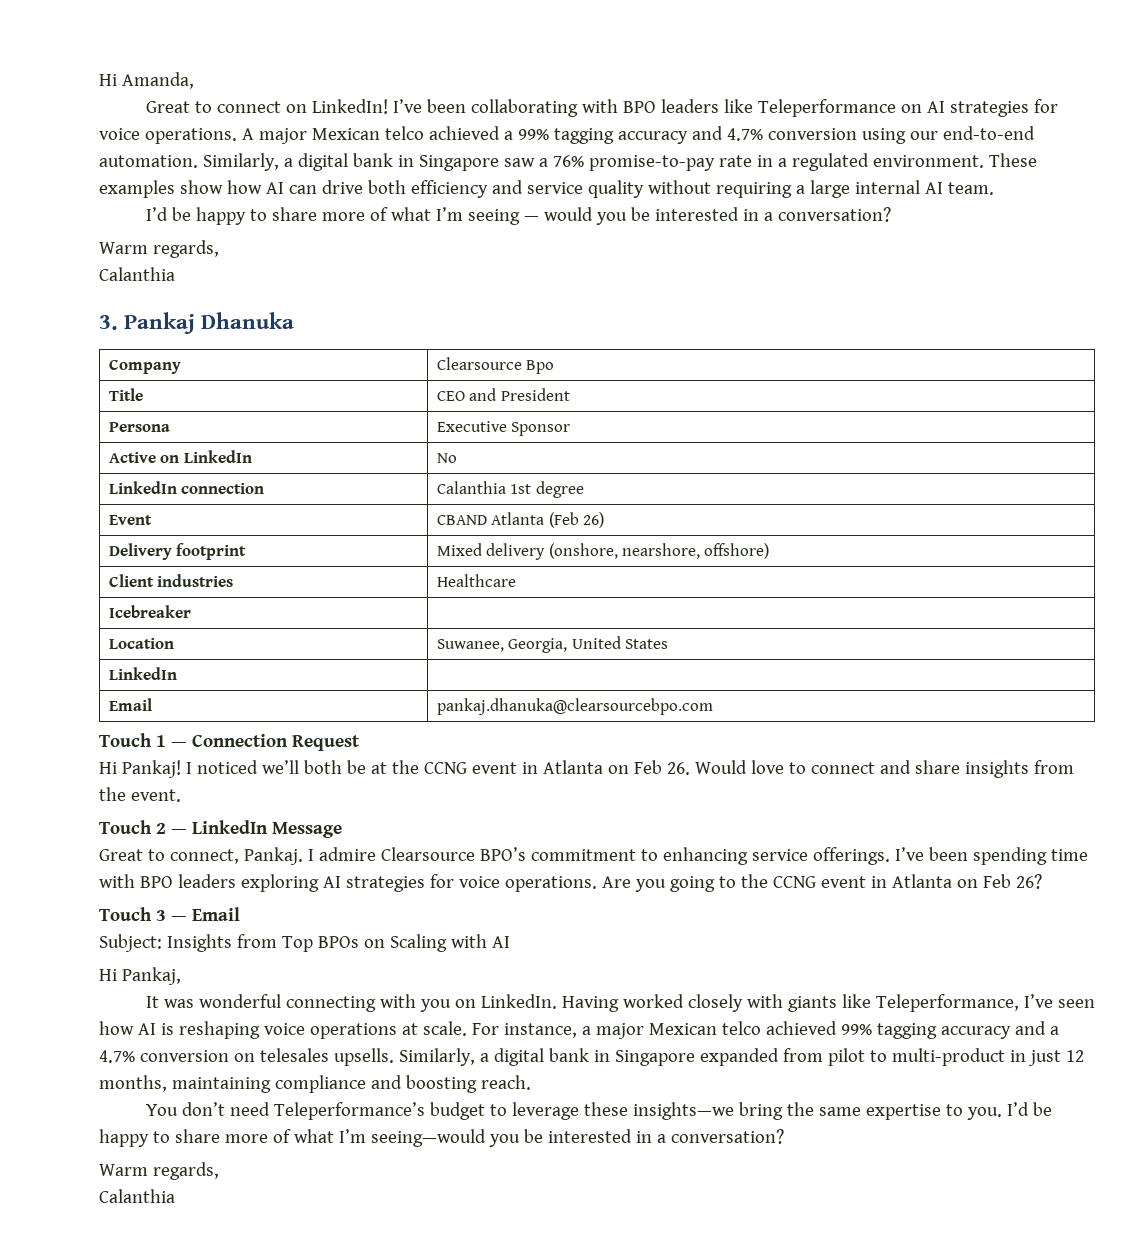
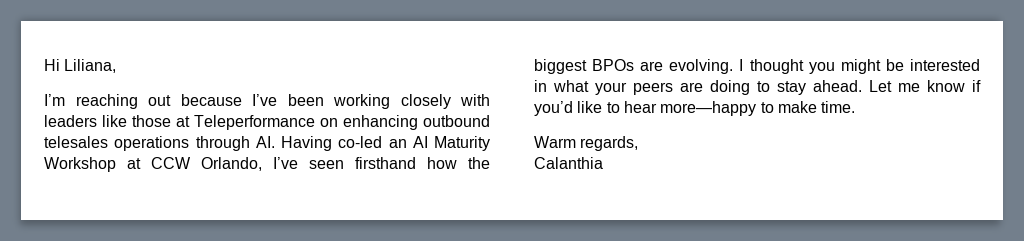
- Hi Amanda,
- Great to connect on LinkedIn! I’ve been collaborating with BPO leaders like Teleperformance on AI strategies for voice operations. A major Mexican telco achieved a 99% tagging accuracy and 4.7% conversion using our end-to-end automation. Similarly, a digital bank in Singapore saw a 76% promise-to-pay rate in a regulated environment. These examples show how AI can drive both efficiency and service quality without requiring a large internal AI team.
- I’d be happy to share more of what I’m seeing — would you be interested in a conversation?
- Warm regards,
- Calanthia
- 3. Pankaj Dhanuka
- Company | Clearsource Bpo
- Title | CEO and President
- Persona | Executive Sponsor
- Active on LinkedIn | No
- LinkedIn connection | Calanthia 1st degree
- Event | CBAND Atlanta (Feb 26)
- Delivery footprint | Mixed delivery (onshore, nearshore, offshore)
- Client industries | Healthcare
- Icebreaker |
- Location | Suwanee, Georgia, United States
- LinkedIn |
- Email | pankaj.dhanuka@clearsourcebpo.com
- Touch 1 — Connection Request
- Hi Pankaj! I noticed we’ll both be at the CCNG event in Atlanta on Feb 26. Would love to connect and share insights from the event.
- Touch 2 — LinkedIn Message
- Great to connect, Pankaj. I admire Clearsource BPO’s commitment to enhancing service offerings. I’ve been spending time with BPO leaders exploring AI strategies for voice operations. Are you going to the CCNG event in Atlanta on Feb 26?
- Touch 3 — Email
- Subject: Insights from Top BPOs on Scaling with AI
- Hi Pankaj,
- It was wonderful connecting with you on LinkedIn. Having worked closely with giants like Teleperformance, I’ve seen how AI is reshaping voice operations at scale. For instance, a major Mexican telco achieved 99% tagging accuracy and a 4.7% conversion on telesales upsells. Similarly, a digital bank in Singapore expanded from pilot to multi-product in just 12 months, maintaining compliance and boosting reach.
- You don’t need Teleperformance’s budget to leverage these insights—we bring the same expertise to you. I’d be happy to share more of what I’m seeing—would you be interested in a conversation?
+ Hi Liliana,
+ I’m reaching out because I’ve been working closely with leaders like those at Teleperformance on enhancing outbound telesales operations through AI. Having co-led an AI Maturity Workshop at CCW Orlando, I’ve seen firsthand how the biggest BPOs are evolving. I thought you might be interested in what your peers are doing to stay ahead. Let me know if you’d like to hear more—happy to make time.

